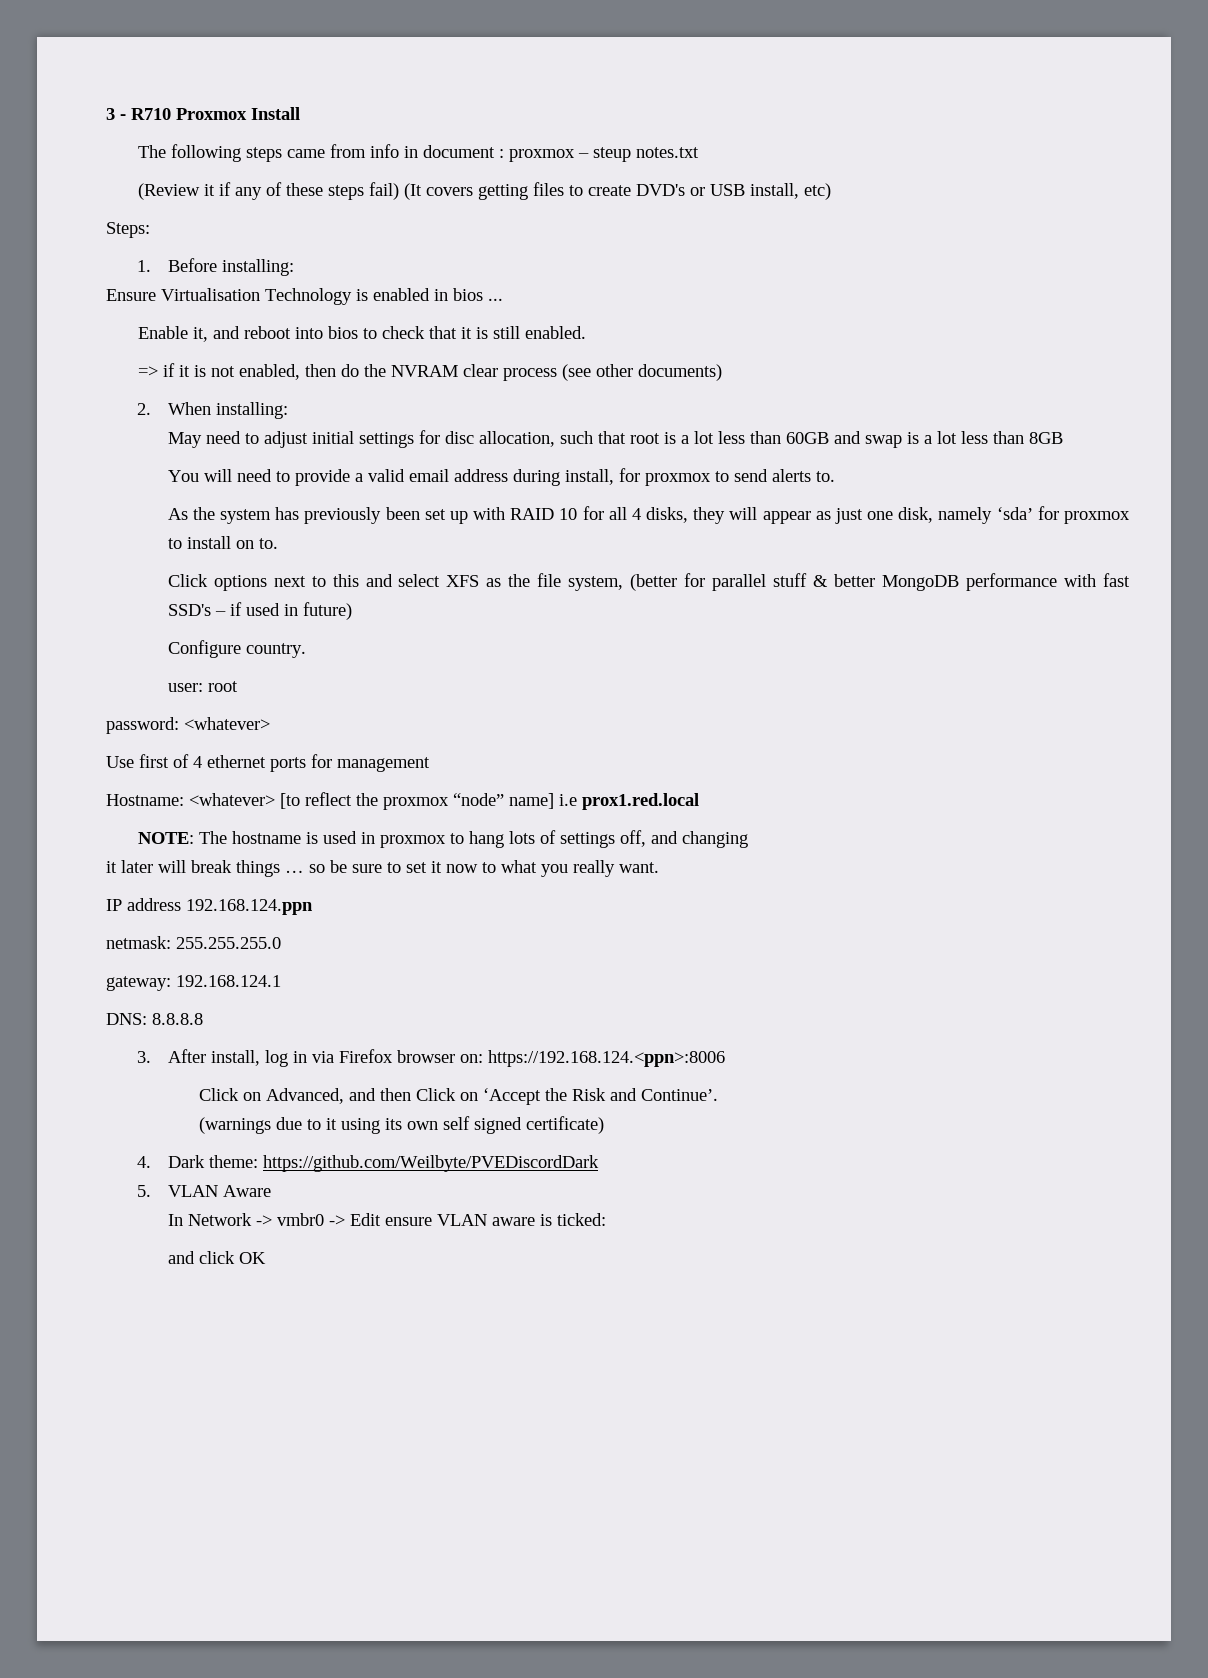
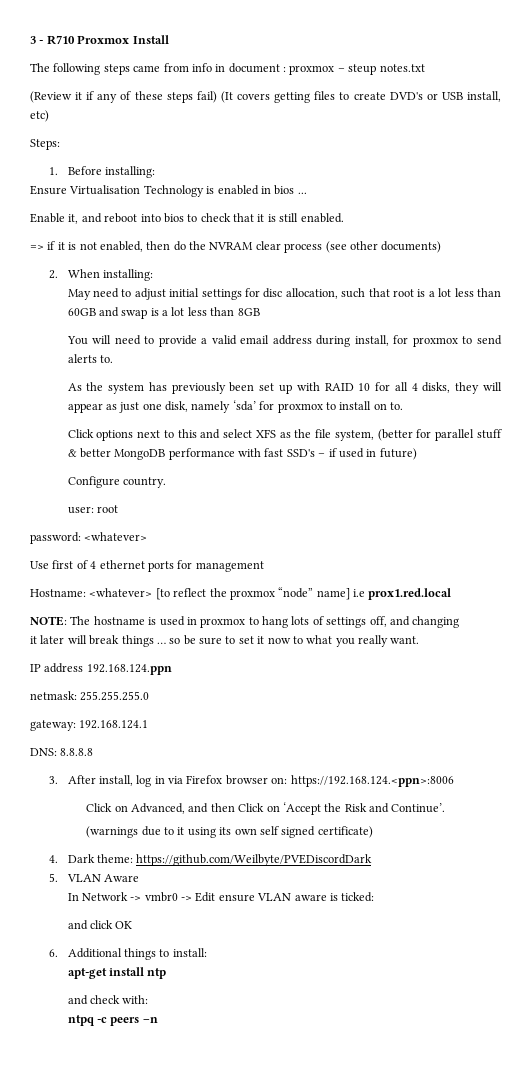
+ 6. Additional things to install:
+ apt-get install ntp
+ and check with:
+ ntpq -c peers –n

